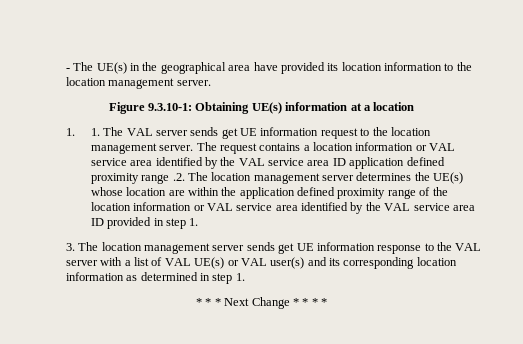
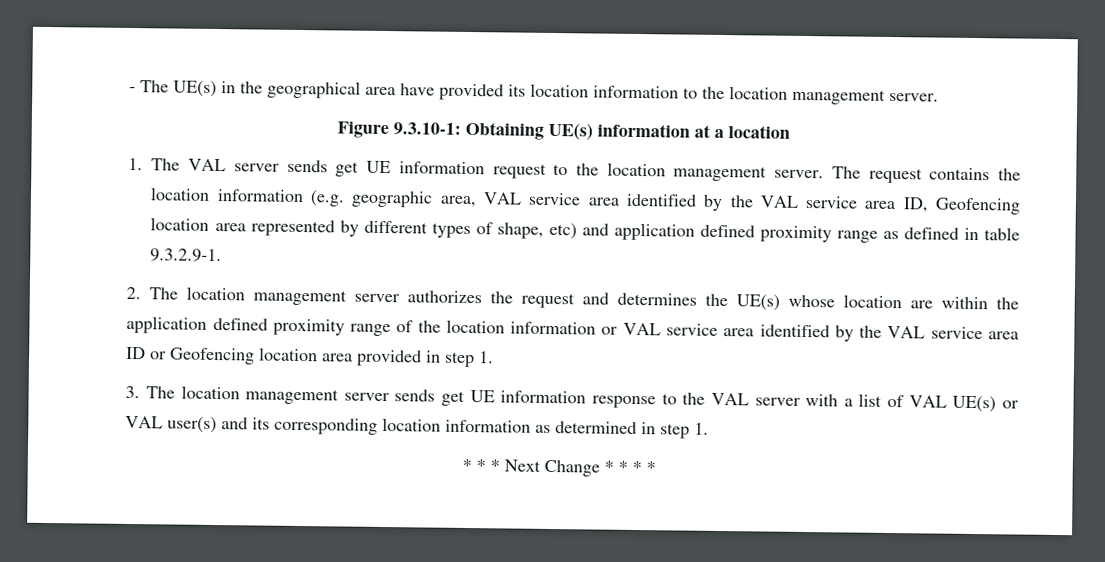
- 1. 1. The VAL server sends get UE information request to the location management server.
+ 1. The VAL server sends get UE information request to the location management server.
- The request contains a location information or VAL service area identified by the VAL service area ID application defined proximity range .2. The location management server determines the UE(s) whose location are within the application defined proximity range of the location information or VAL service area identified by the VAL service area ID provided in step 1.
+ The request contains the location information (e.g. geographic area, VAL service area identified by the VAL service area ID, Geofencing location area represented by different types of shape, etc) and application defined proximity range as defined in table 9.3.2.9-1.
+ 2. The location management server authorizes the request and determines the UE(s) whose location are within the application defined proximity range of the location information or VAL service area identified by the VAL service area ID or Geofencing location area provided in step 1.

